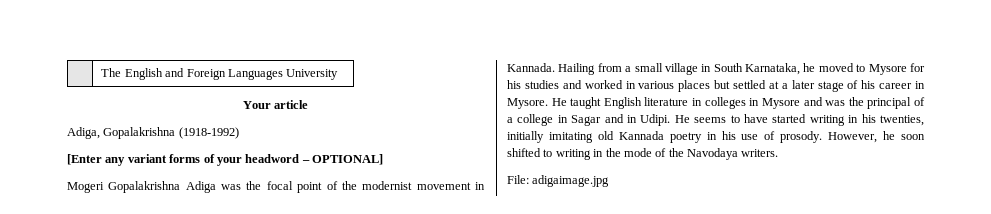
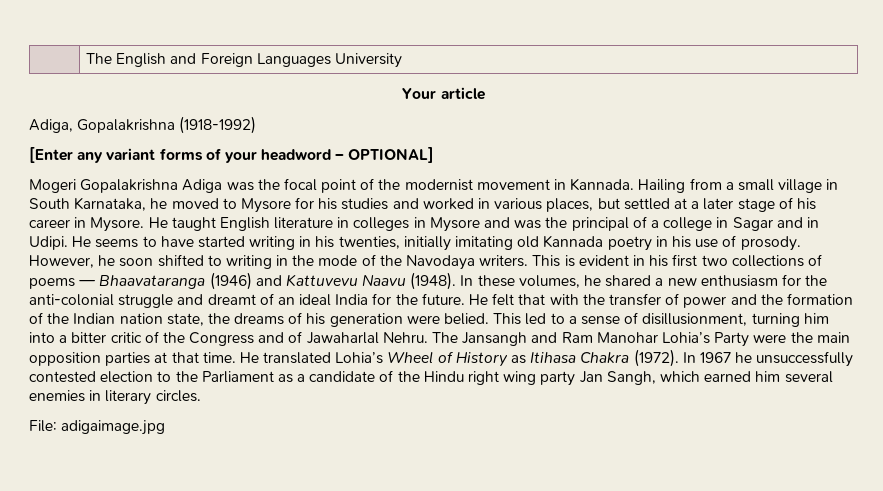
- Hailing from a small village in South Karnataka, he moved to Mysore for his studies and worked in various places but settled at a later stage of his career in Mysore.
+ Hailing from a small village in South Karnataka, he moved to Mysore for his studies and worked in various places, but settled at a later stage of his career in Mysore.
+ This is evident in his first two collections of poems — Bhaavataranga (1946) and Kattuvevu Naavu (1948). In these volumes, he shared a new enthusiasm for the anti-colonial struggle and dreamt of an ideal India for the future. He felt that with the transfer of power and the formation of the Indian nation state, the dreams of his generation were belied. This led to a sense of disillusionment, turning him into a bitter critic of the Congress and of Jawaharlal Nehru. The Jansangh and Ram Manohar Lohia’s Party were the main opposition parties at that time. He translated Lohia’s Wheel of History as Itihasa Chakra (1972). In 1967 he unsuccessfully contested election to the Parliament as a candidate of the Hindu right wing party Jan Sangh, which earned him several enemies in literary circles.

